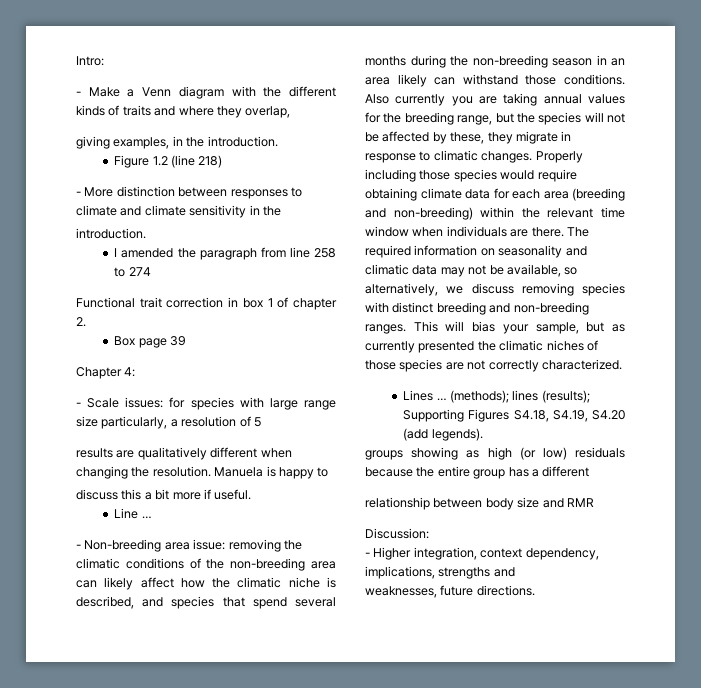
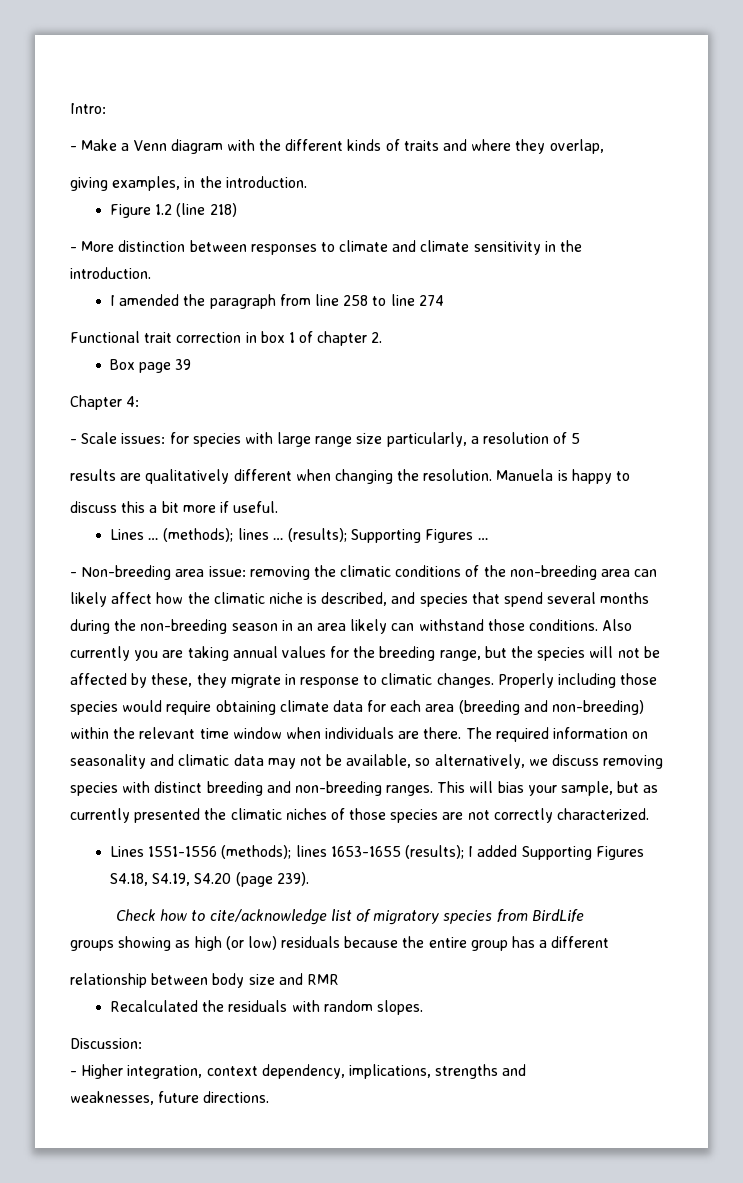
- I amended the paragraph from line 258 to 274
+ I amended the paragraph from line 258 to line 274
- Line …
+ Lines … (methods); lines … (results); Supporting Figures …
- Lines … (methods); lines (results); Supporting Figures S4.18, S4.19, S4.20 (add legends).
+ Lines 1551-1556 (methods); lines 1653-1655 (results); I added Supporting Figures S4.18, S4.19, S4.20 (page 239).
+ Check how to cite/acknowledge list of migratory species from BirdLife
+ Recalculated the residuals with random slopes.

